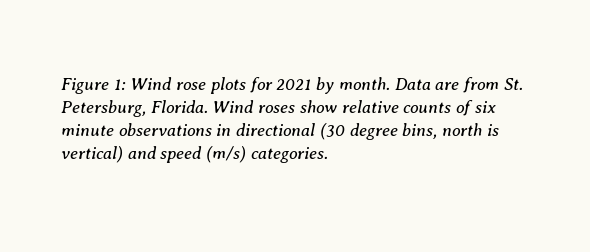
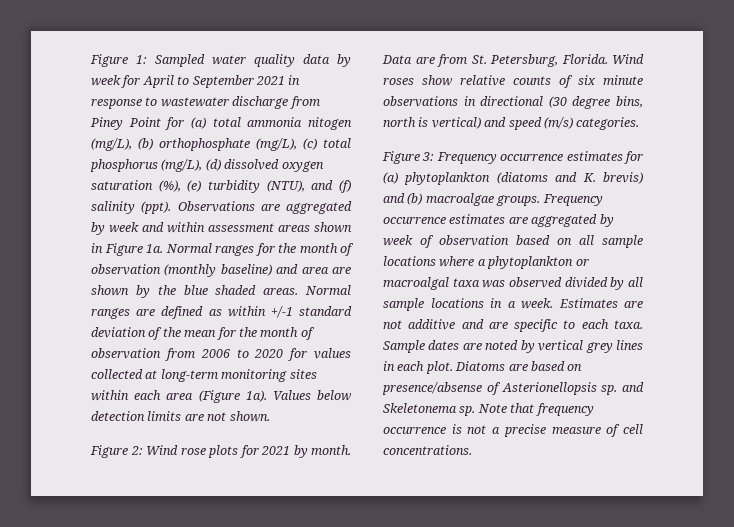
- Figure 1: Wind rose plots for 2021 by month.
+ Figure 1: Sampled water quality data by week for April to September 2021 in response to wastewater discharge from Piney Point for (a) total ammonia nitogen (mg/L), (b) orthophosphate (mg/L), (c) total phosphorus (mg/L), (d) dissolved oxygen saturation (%), (e) turbidity (NTU), and (f) salinity (ppt). Observations are aggregated by week and within assessment areas shown in Figure 1a. Normal ranges for the month of observation (monthly baseline) and area are shown by the blue shaded areas. Normal ranges are defined as within +/-1 standard deviation of the mean for the month of observation from 2006 to 2020 for values collected at long-term monitoring sites within each area (Figure 1a). Values below detection limits are not shown.
+ Figure 2: Wind rose plots for 2021 by month.
+ Figure 3: Frequency occurrence estimates for (a) phytoplankton (diatoms and K. brevis) and (b) macroalgae groups. Frequency occurrence estimates are aggregated by week of observation based on all sample locations where a phytoplankton or macroalgal taxa was observed divided by all sample locations in a week. Estimates are not additive and are specific to each taxa. Sample dates are noted by vertical grey lines in each plot. Diatoms are based on presence/absense of Asterionellopsis sp. and Skeletonema sp. Note that frequency occurrence is not a precise measure of cell concentrations.

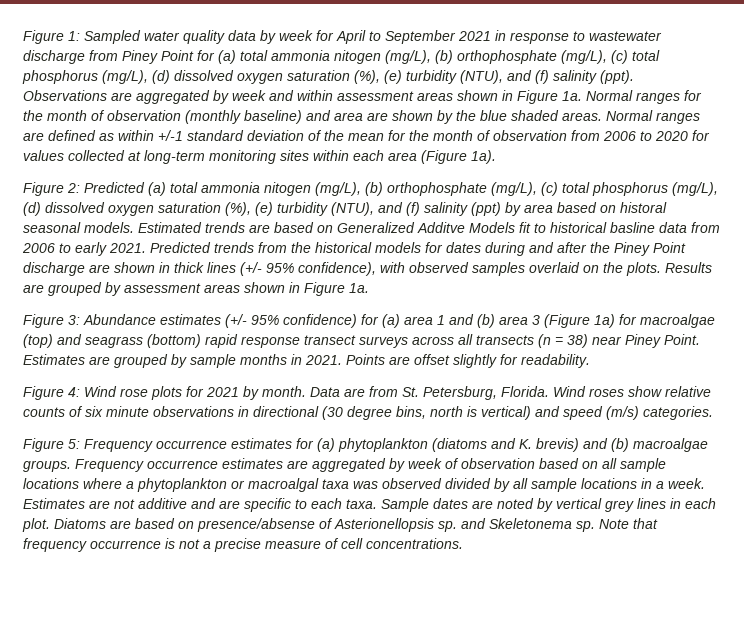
- Normal ranges are defined as within +/-1 standard deviation of the mean for the month of observation from 2006 to 2020 for values collected at long-term monitoring sites within each area (Figure 1a). Values below detection limits are not shown.
- Figure 2: Wind rose plots for 2021 by month.
+ Normal ranges are defined as within +/-1 standard deviation of the mean for the month of observation from 2006 to 2020 for values collected at long-term monitoring sites within each area (Figure 1a).
+ Figure 2: Predicted (a) total ammonia nitogen (mg/L), (b) orthophosphate (mg/L), (c) total phosphorus (mg/L), (d) dissolved oxygen saturation (%), (e) turbidity (NTU), and (f) salinity (ppt) by area based on historal seasonal models. Estimated trends are based on Generalized Additve Models fit to historical basline data from 2006 to early 2021. Predicted trends from the historical models for dates during and after the Piney Point discharge are shown in thick lines (+/- 95% confidence), with observed samples overlaid on the plots. Results are grouped by assessment areas shown in Figure 1a.
+ Figure 3: Abundance estimates (+/- 95% confidence) for (a) area 1 and (b) area 3 (Figure 1a) for macroalgae (top) and seagrass (bottom) rapid response transect surveys across all transects (n = 38) near Piney Point. Estimates are grouped by sample months in 2021. Points are offset slightly for readability.
+ Figure 4: Wind rose plots for 2021 by month.
- Figure 3: Frequency occurrence estimates for (a) phytoplankton (diatoms and K. brevis) and (b) macroalgae groups.
+ Figure 5: Frequency occurrence estimates for (a) phytoplankton (diatoms and K. brevis) and (b) macroalgae groups.

